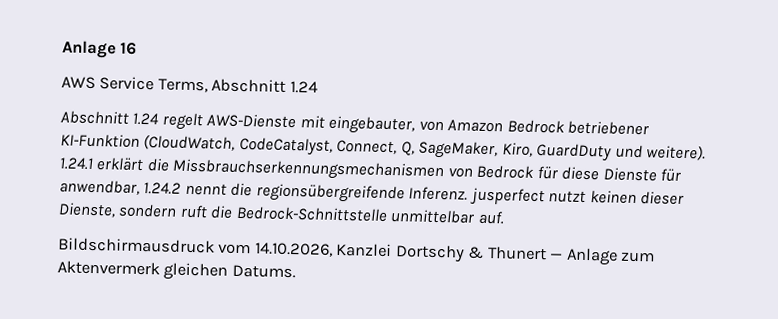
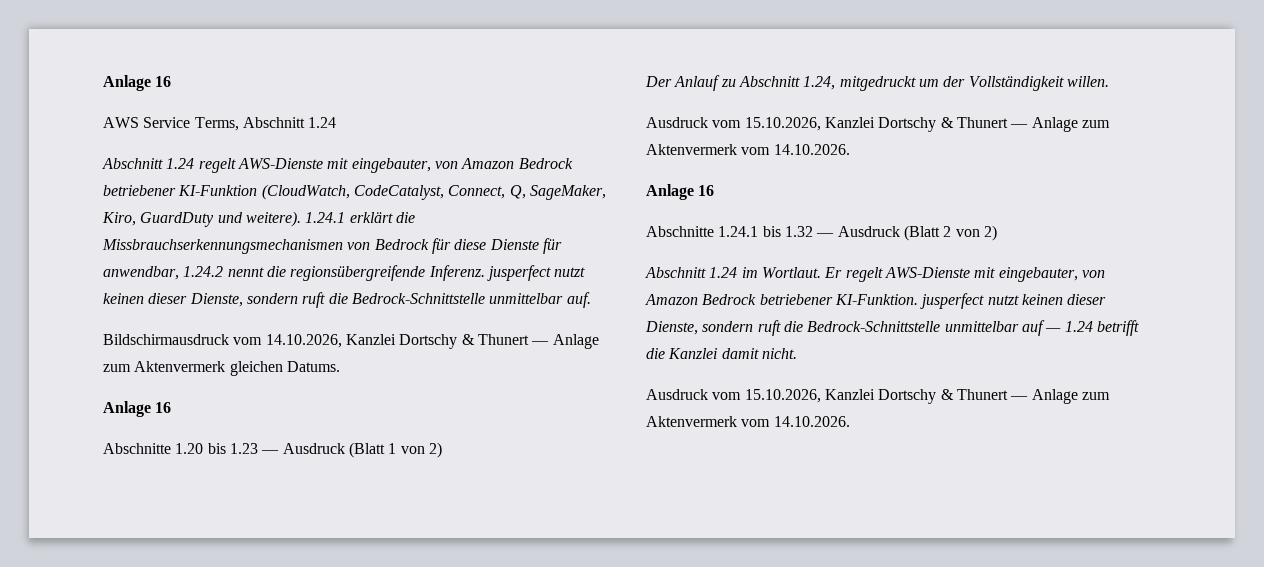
  Bildschirmausdruck vom 14.10.2026, Kanzlei Dortschy & Thunert — Anlage zum Aktenvermerk gleichen Datums.
+ Anlage 16
+ Abschnitte 1.20 bis 1.23 — Ausdruck (Blatt 1 von 2)
+ Der Anlauf zu Abschnitt 1.24, mitgedruckt um der Vollständigkeit willen.
+ Ausdruck vom 15.10.2026, Kanzlei Dortschy & Thunert — Anlage zum Aktenvermerk vom 14.10.2026.
+ Anlage 16
+ Abschnitte 1.24.1 bis 1.32 — Ausdruck (Blatt 2 von 2)
+ Abschnitt 1.24 im Wortlaut. Er regelt AWS-Dienste mit eingebauter, von Amazon Bedrock betriebener KI-Funktion. jusperfect nutzt keinen dieser Dienste, sondern ruft die Bedrock-Schnittstelle unmittelbar auf — 1.24 betrifft die Kanzlei damit nicht.
+ Ausdruck vom 15.10.2026, Kanzlei Dortschy & Thunert — Anlage zum Aktenvermerk vom 14.10.2026.

